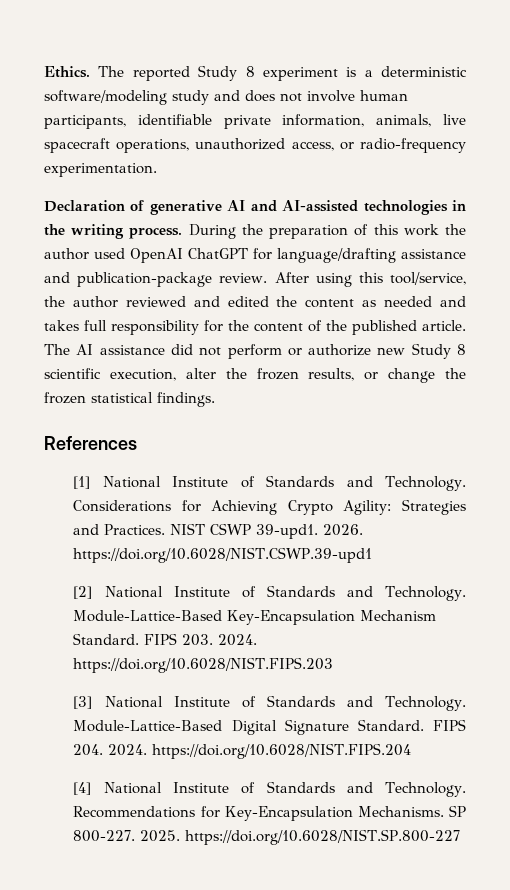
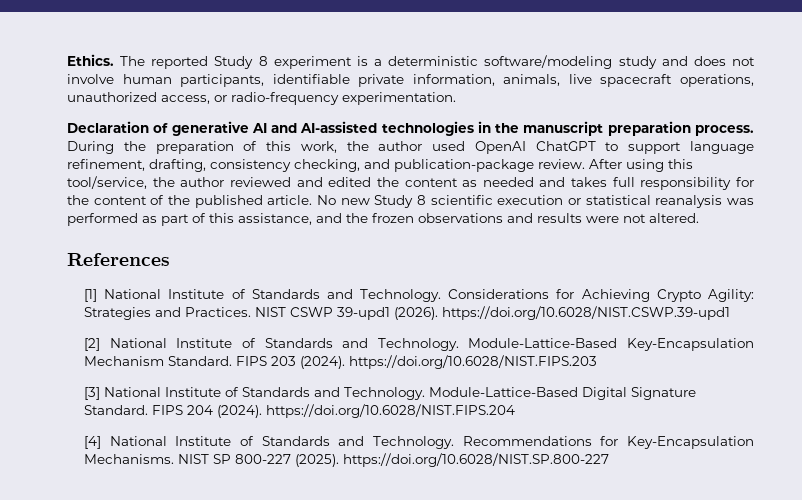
- Declaration of generative AI and AI-assisted technologies in the writing process.
+ Declaration of generative AI and AI-assisted technologies in the manuscript preparation process.
- During the preparation of this work the author used OpenAI ChatGPT for language/drafting assistance and publication-package review.
+ During the preparation of this work, the author used OpenAI ChatGPT to support language refinement, drafting, consistency checking, and publication-package review.
- The AI assistance did not perform or authorize new Study 8 scientific execution, alter the frozen results, or change the frozen statistical findings.
+ No new Study 8 scientific execution or statistical reanalysis was performed as part of this assistance, and the frozen observations and results were not altered.
- NIST CSWP 39-upd1. 2026. https://doi.org/10.6028/NIST.CSWP.39-upd1
+ NIST CSWP 39-upd1 (2026). https://doi.org/10.6028/NIST.CSWP.39-upd1
- FIPS 203. 2024. https://doi.org/10.6028/NIST.FIPS.203
+ FIPS 203 (2024). https://doi.org/10.6028/NIST.FIPS.203
- FIPS 204. 2024. https://doi.org/10.6028/NIST.FIPS.204
+ FIPS 204 (2024). https://doi.org/10.6028/NIST.FIPS.204
- SP 800-227. 2025. https://doi.org/10.6028/NIST.SP.800-227
+ NIST SP 800-227 (2025). https://doi.org/10.6028/NIST.SP.800-227

